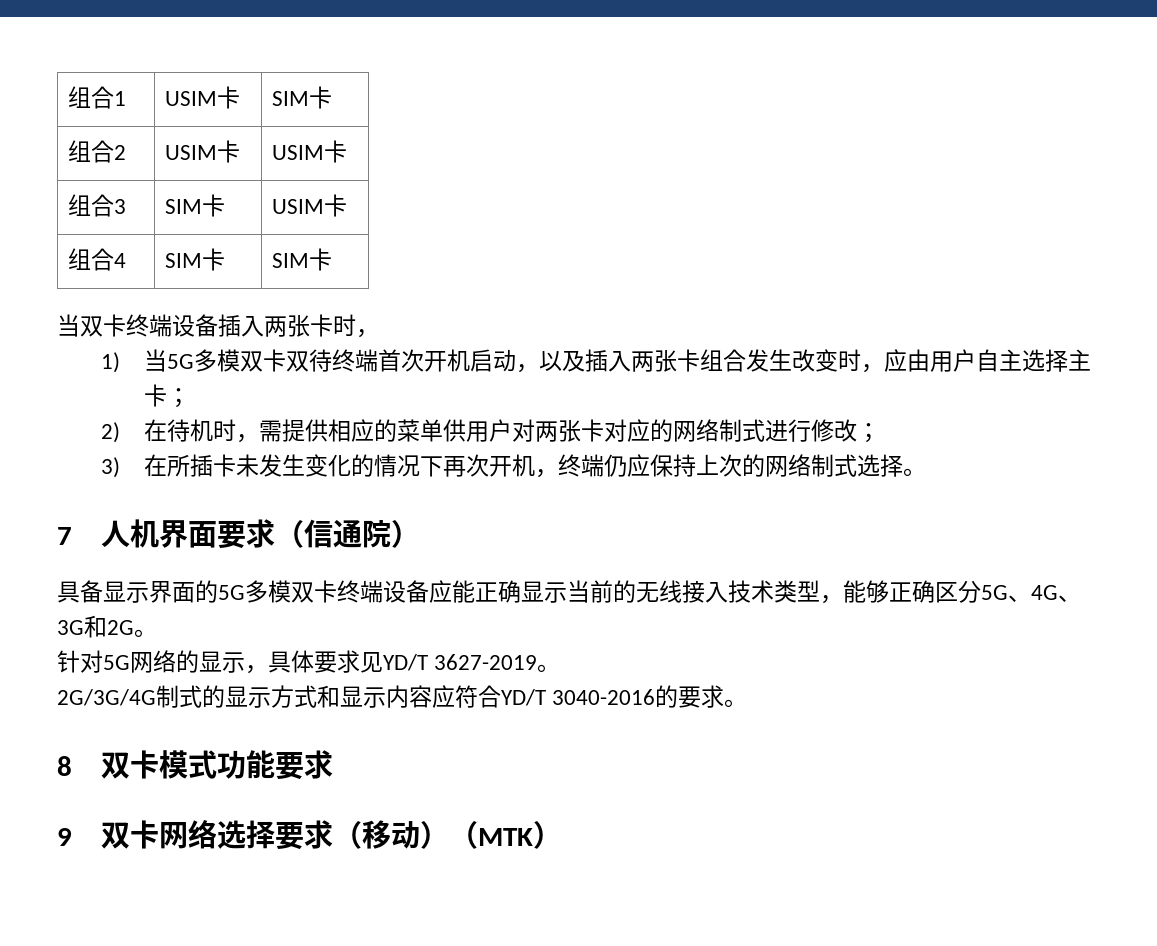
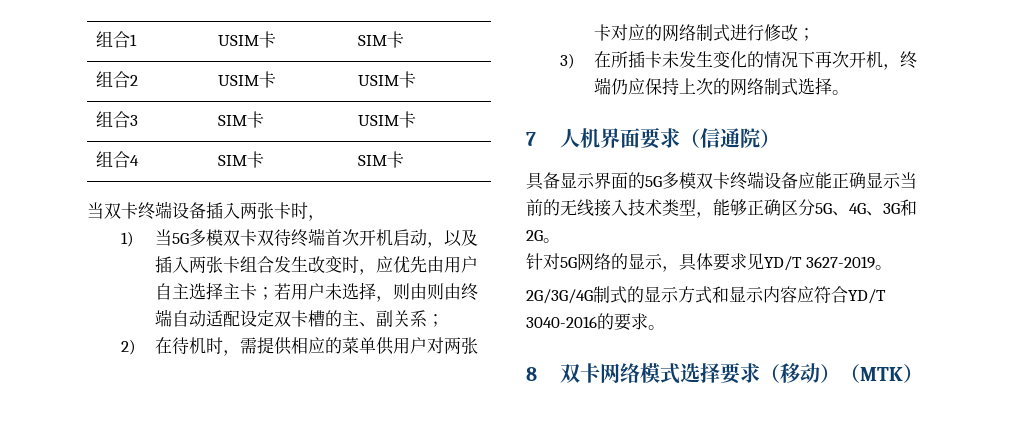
- 1)当5G多模双卡双待终端首次开机启动，以及插入两张卡组合发生改变时，应由用户自主选择主卡；
+ 1)当5G多模双卡双待终端首次开机启动，以及插入两张卡组合发生改变时，应优先由用户自主选择主卡；若用户未选择，则由则由终端自动适配设定双卡槽的主、副关系；
- 8双卡模式功能要求
- 9双卡网络选择要求（移动）（MTK）
+ 8双卡网络模式选择要求（移动）（MTK）

